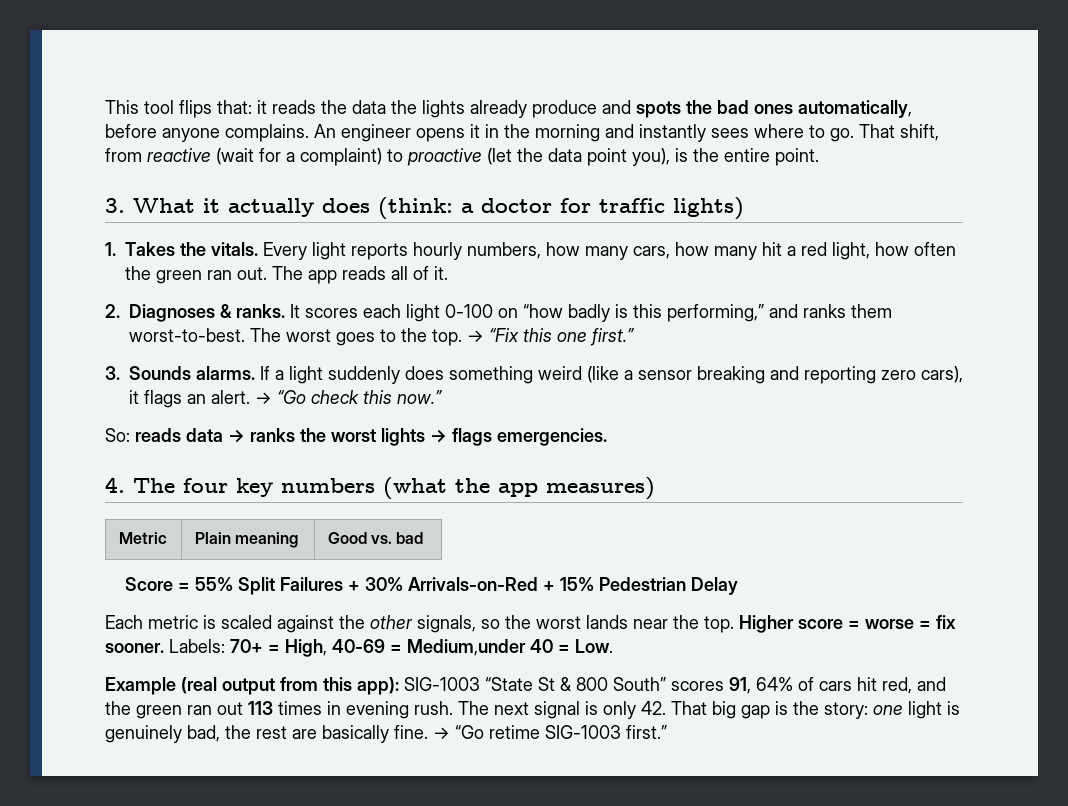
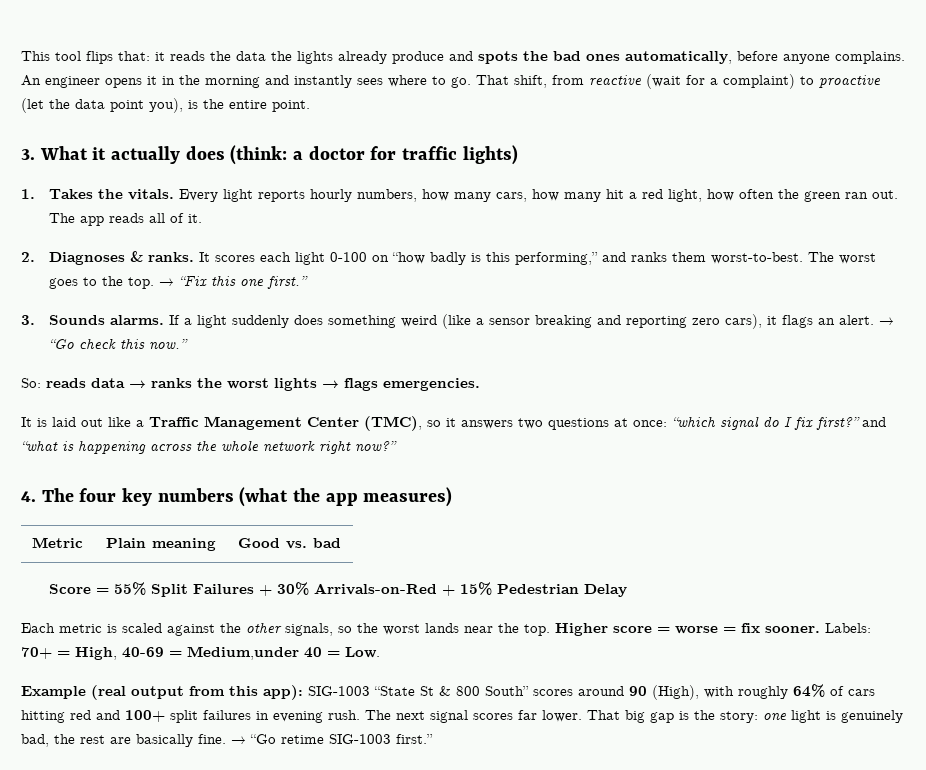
+ It is laid out like a Traffic Management Center (TMC), so it answers two questions at once: “which signal do I fix first?” and “what is happening across the whole network right now?”
- Example (real output from this app): SIG-1003 “State St & 800 South” scores 91, 64% of cars hit red, and the green ran out 113 times in evening rush.
+ Example (real output from this app): SIG-1003 “State St & 800 South” scores around 90 (High), with roughly 64% of cars hitting red and 100+ split failures in evening rush.
- The next signal is only 42. That big gap is the story: one light is genuinely bad, the rest are basically fine.
+ The next signal scores far lower. That big gap is the story: one light is genuinely bad, the rest are basically fine.

